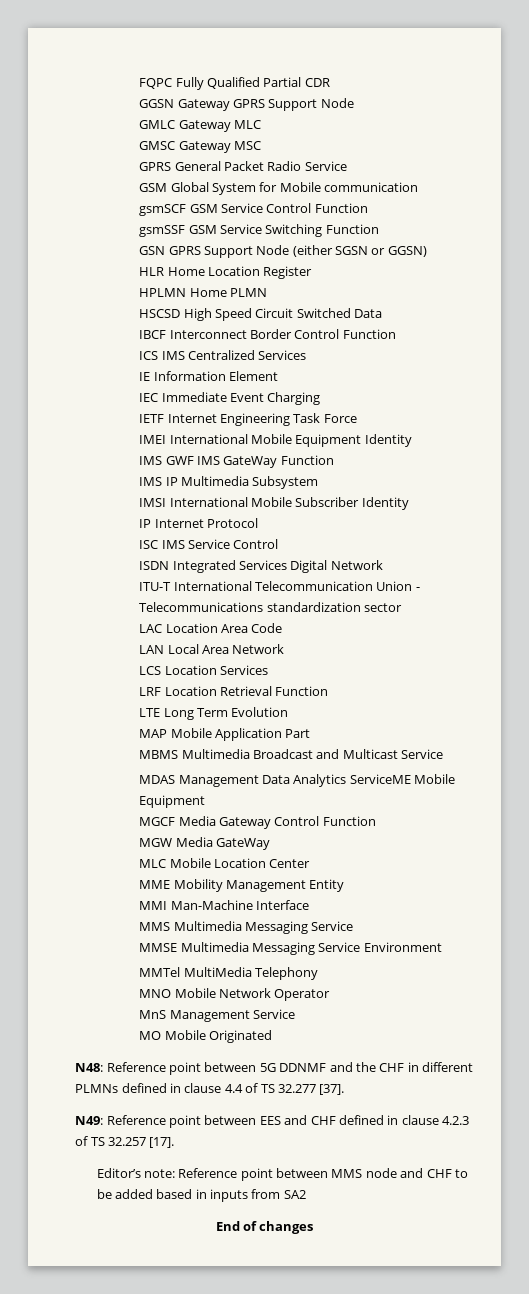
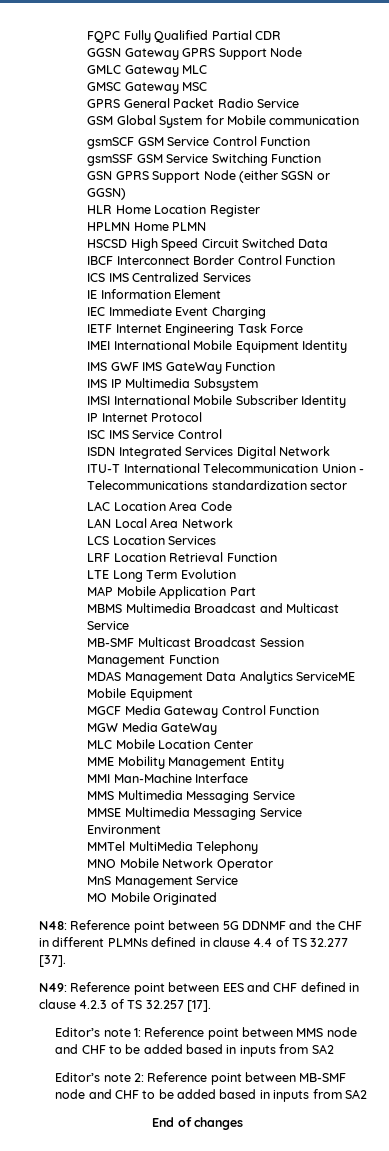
+ MB-SMF Multicast Broadcast Session Management Function
- Editor’s note: Reference point between MMS node and CHF to be added based in inputs from SA2
+ Editor’s note 1: Reference point between MMS node and CHF to be added based in inputs from SA2
+ Editor’s note 2: Reference point between MB-SMF node and CHF to be added based in inputs from SA2

